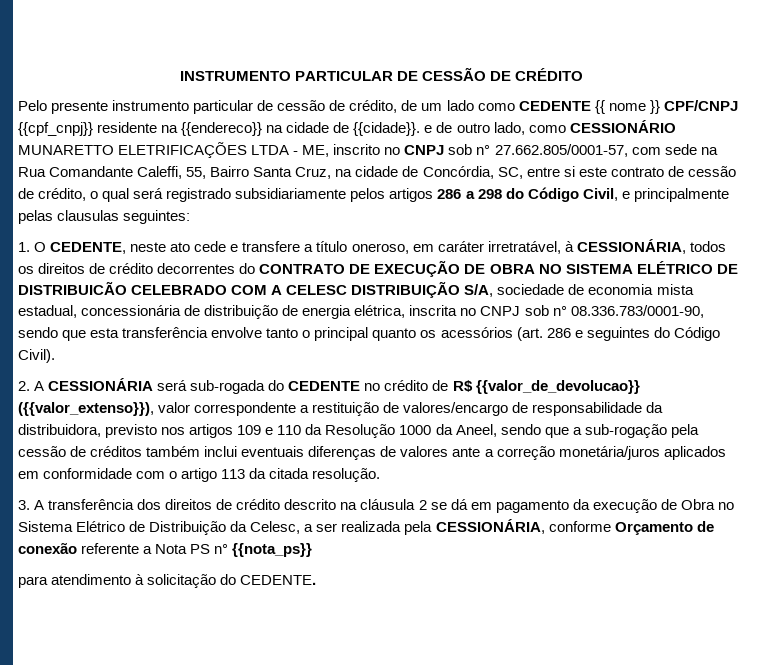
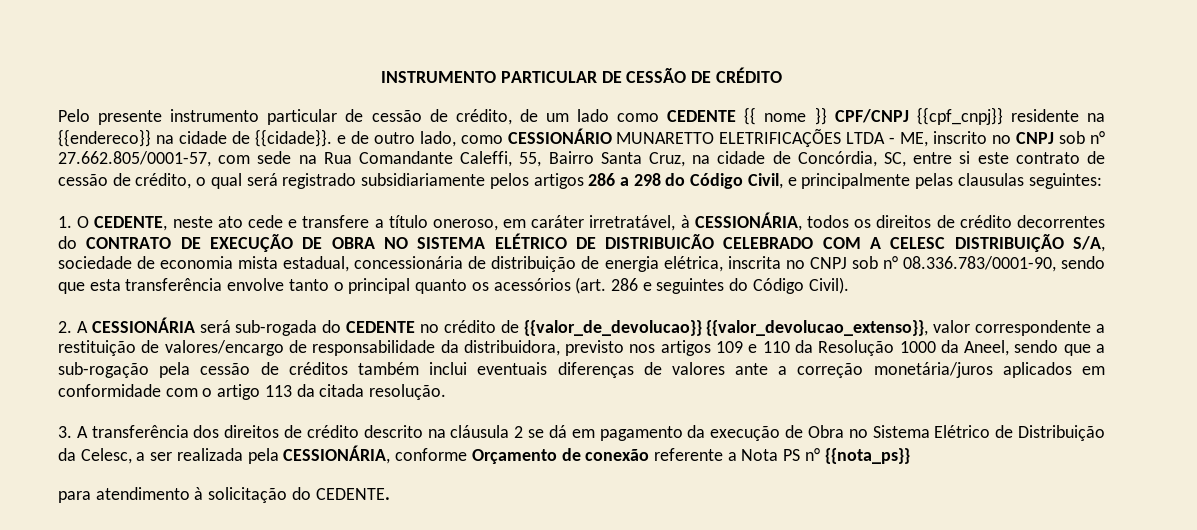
- 2. A CESSIONÁRIA será sub-rogada do CEDENTE no crédito de R$ {{valor_de_devolucao}} ({{valor_extenso}}), valor correspondente a restituição de valores/encargo de responsabilidade da distribuidora, previsto nos artigos 109 e 110 da Resolução 1000 da Aneel, sendo que a sub-rogação pela cessão de créditos também inclui eventuais diferenças de valores ante a correção monetária/juros aplicados em conformidade com o artigo 113 da citada resolução.
+ 2. A CESSIONÁRIA será sub-rogada do CEDENTE no crédito de {{valor_de_devolucao}} {{valor_devolucao_extenso}}, valor correspondente a restituição de valores/encargo de responsabilidade da distribuidora, previsto nos artigos 109 e 110 da Resolução 1000 da Aneel, sendo que a sub-rogação pela cessão de créditos também inclui eventuais diferenças de valores ante a correção monetária/juros aplicados em conformidade com o artigo 113 da citada resolução.

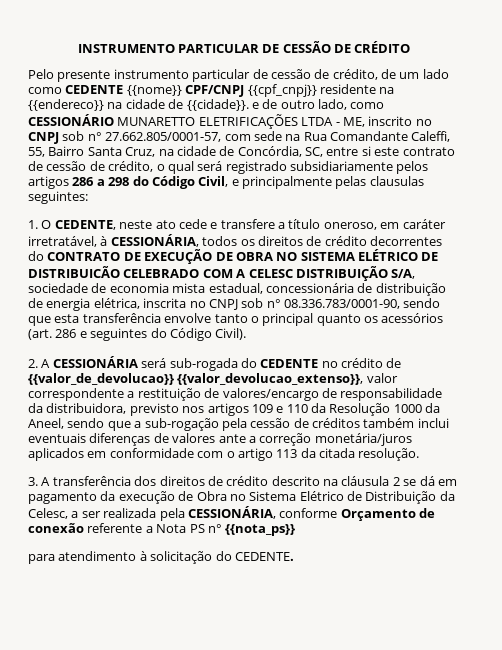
- Pelo presente instrumento particular de cessão de crédito, de um lado como CEDENTE {{ nome }} CPF/CNPJ {{cpf_cnpj}} residente na {{endereco}} na cidade de {{cidade}}. e de outro lado, como CESSIONÁRIO MUNARETTO ELETRIFICAÇÕES LTDA - ME, inscrito no CNPJ sob n° 27.662.805/0001-57, com sede na Rua Comandante Caleffi, 55, Bairro Santa Cruz, na cidade de Concórdia, SC, entre si este contrato de cessão de crédito, o qual será registrado subsidiariamente pelos artigos 286 a 298 do Código Civil, e principalmente pelas clausulas seguintes:
+ Pelo presente instrumento particular de cessão de crédito, de um lado como CEDENTE {{nome}} CPF/CNPJ {{cpf_cnpj}} residente na {{endereco}} na cidade de {{cidade}}. e de outro lado, como CESSIONÁRIO MUNARETTO ELETRIFICAÇÕES LTDA - ME, inscrito no CNPJ sob n° 27.662.805/0001-57, com sede na Rua Comandante Caleffi, 55, Bairro Santa Cruz, na cidade de Concórdia, SC, entre si este contrato de cessão de crédito, o qual será registrado subsidiariamente pelos artigos 286 a 298 do Código Civil, e principalmente pelas clausulas seguintes:

